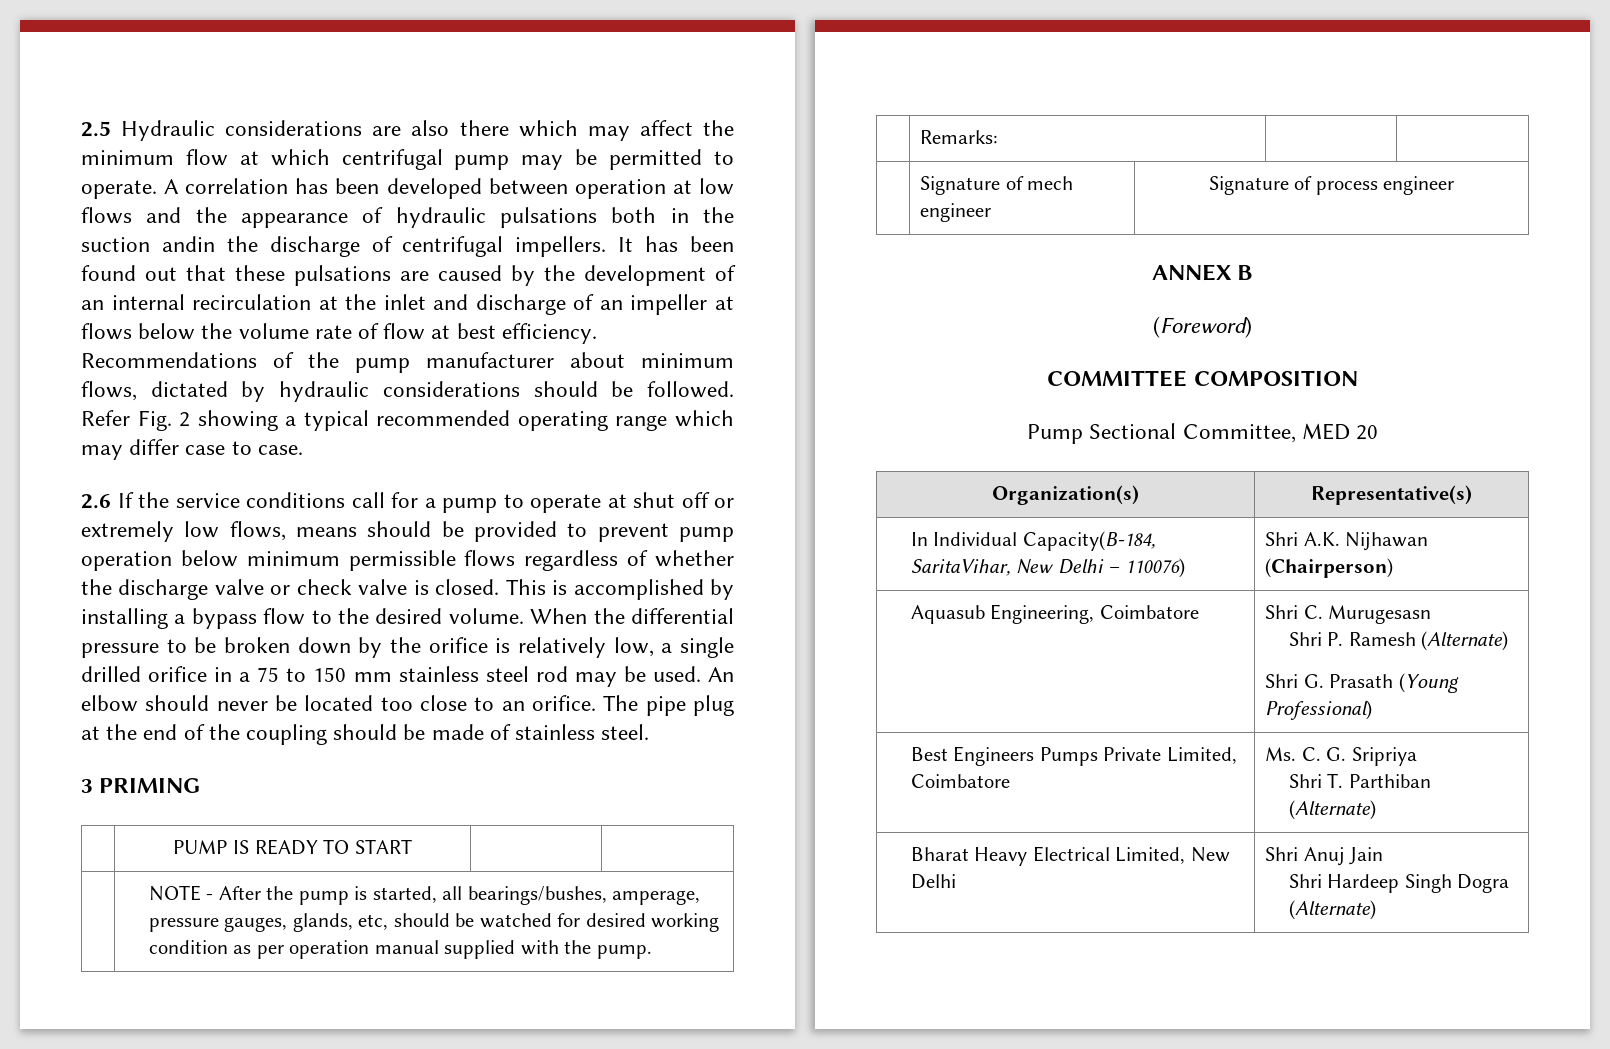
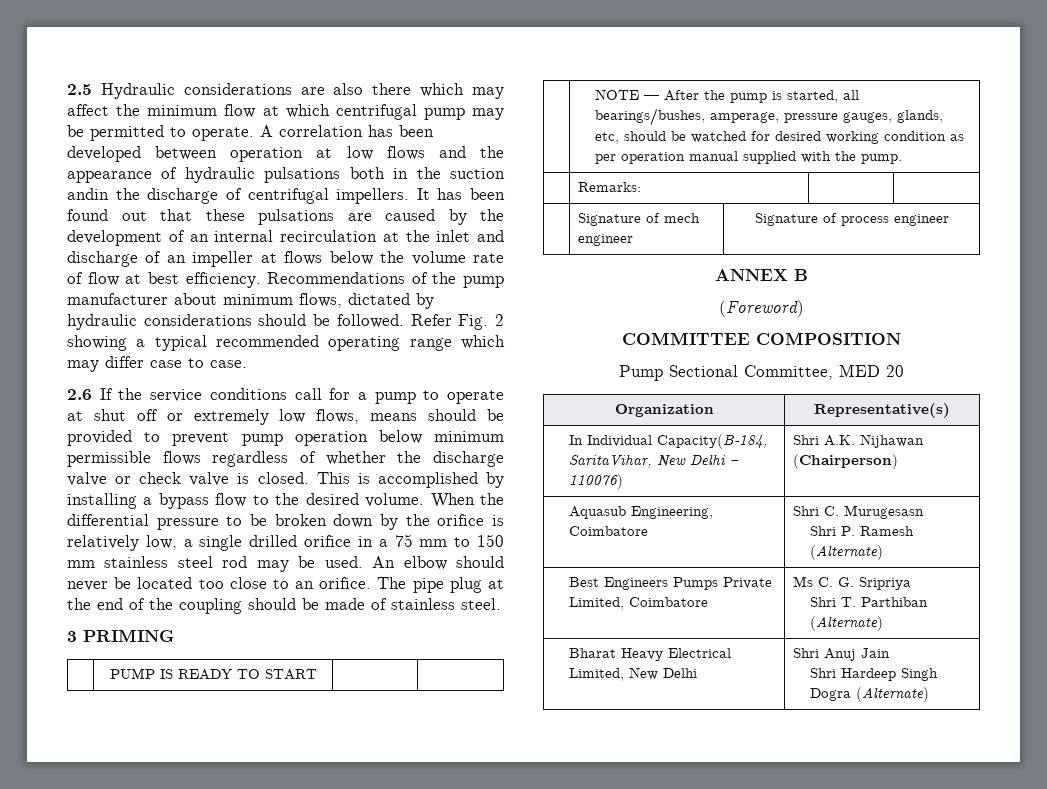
- When the differential pressure to be broken down by the orifice is relatively low, a single drilled orifice in a 75 to 150 mm stainless steel rod may be used.
+ When the differential pressure to be broken down by the orifice is relatively low, a single drilled orifice in a 75 mm to 150 mm stainless steel rod may be used.
- | NOTE - After the pump is started, all bearings/bushes, amperage, pressure gauges, glands, etc, should be watched for desired working condition as per operation manual supplied with the pump.
+ | NOTE — After the pump is started, all bearings/bushes, amperage, pressure gauges, glands, etc, should be watched for desired working condition as per operation manual supplied with the pump.
- Organization(s) | Representative(s)
+ Organization | Representative(s)
  Aquasub Engineering, Coimbatore | Shri C. Murugesasn
  Shri P. Ramesh (Alternate)
- Shri G. Prasath (Young Professional)
- Best Engineers Pumps Private Limited, Coimbatore | Ms. C. G. Sripriya
+ Best Engineers Pumps Private Limited, Coimbatore | Ms C. G. Sripriya

